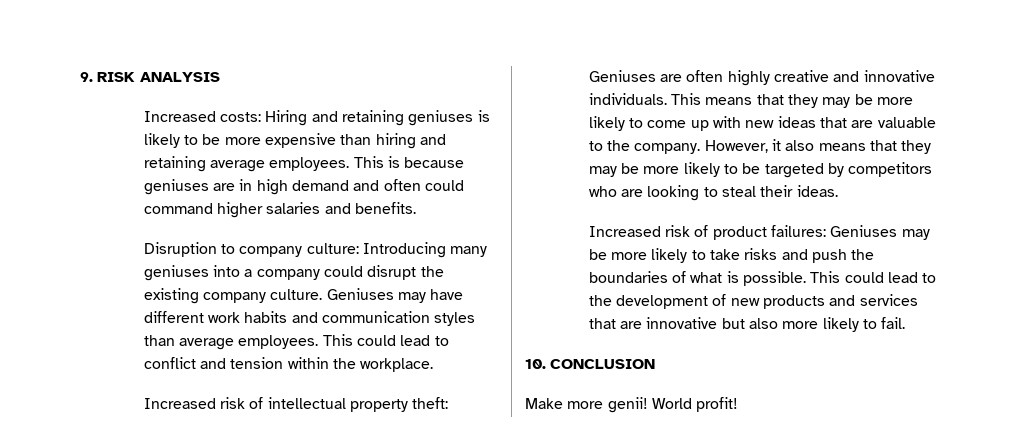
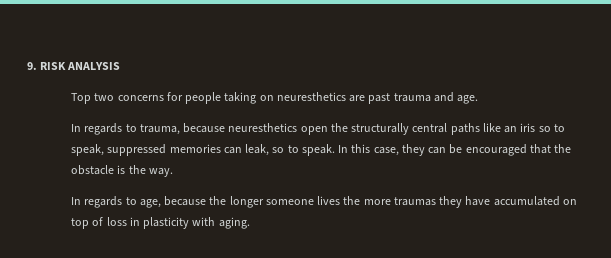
- Increased costs: Hiring and retaining geniuses is likely to be more expensive than hiring and retaining average employees. This is because geniuses are in high demand and often could command higher salaries and benefits.
- Disruption to company culture: Introducing many geniuses into a company could disrupt the existing company culture. Geniuses may have different work habits and communication styles than average employees. This could lead to conflict and tension within the workplace.
- Increased risk of intellectual property theft: Geniuses are often highly creative and innovative individuals. This means that they may be more likely to come up with new ideas that are valuable to the company. However, it also means that they may be more likely to be targeted by competitors who are looking to steal their ideas.
- Increased risk of product failures: Geniuses may be more likely to take risks and push the boundaries of what is possible. This could lead to the development of new products and services that are innovative but also more likely to fail.
- 10. CONCLUSION
- Make more genii! World profit!
+ Top two concerns for people taking on neuresthetics are past trauma and age.
+ In regards to trauma, because neuresthetics open the structurally central paths like an iris so to speak, suppressed memories can leak, so to speak. In this case, they can be encouraged that the obstacle is the way.
+ In regards to age, because the longer someone lives the more traumas they have accumulated on top of loss in plasticity with aging.

